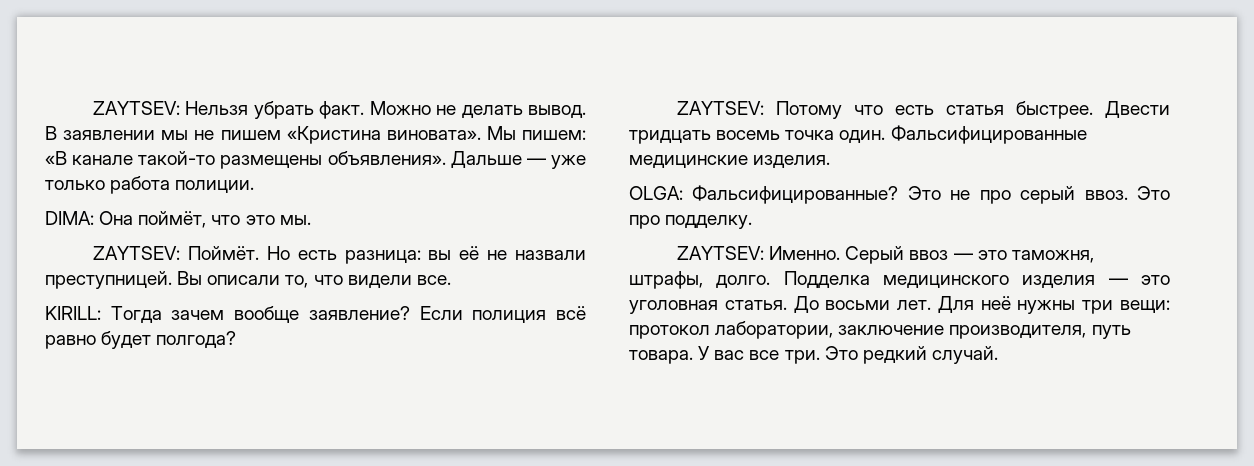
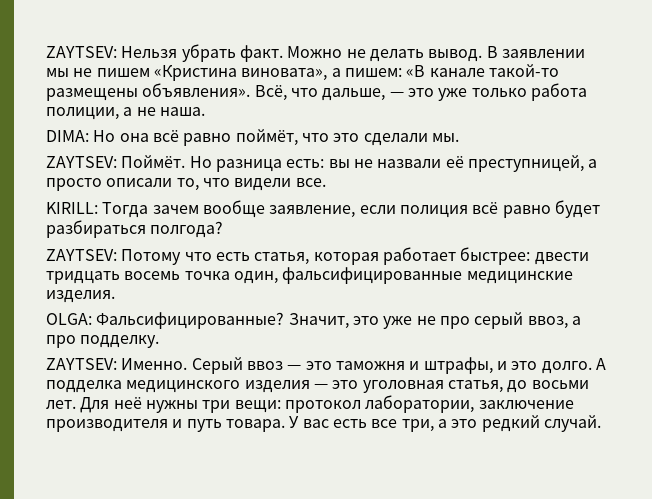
- В заявлении мы не пишем «Кристина виновата». Мы пишем: «В канале такой-то размещены объявления».
+ В заявлении мы не пишем «Кристина виновата», а пишем: «В канале такой-то размещены объявления».
- Дальше — уже только работа полиции.
- DIMA: Она поймёт, что это мы.
+ Всё, что дальше, — это уже только работа полиции, а не наша.
+ DIMA: Но она всё равно поймёт, что это сделали мы.
- Но есть разница: вы её не назвали преступницей. Вы описали то, что видели все.
+ Но разница есть: вы не назвали её преступницей, а просто описали то, что видели все.
- KIRILL: Тогда зачем вообще заявление? Если полиция всё равно будет полгода?
+ KIRILL: Тогда зачем вообще заявление, если полиция всё равно будет разбираться полгода?
- ZAYTSEV: Потому что есть статья быстрее. Двести тридцать восемь точка один. Фальсифицированные медицинские изделия.
+ ZAYTSEV: Потому что есть статья, которая работает быстрее: двести тридцать восемь точка один, фальсифицированные медицинские изделия.
- Это не про серый ввоз. Это про подделку.
+ Значит, это уже не про серый ввоз, а про подделку.
- Серый ввоз — это таможня, штрафы, долго. Подделка медицинского изделия — это уголовная статья. До восьми лет.
+ Серый ввоз — это таможня и штрафы, и это долго. А подделка медицинского изделия — это уголовная статья, до восьми лет.
- Для неё нужны три вещи: протокол лаборатории, заключение производителя, путь товара.
+ Для неё нужны три вещи: протокол лаборатории, заключение производителя и путь товара.
- У вас все три. Это редкий случай.
+ У вас есть все три, а это редкий случай.

